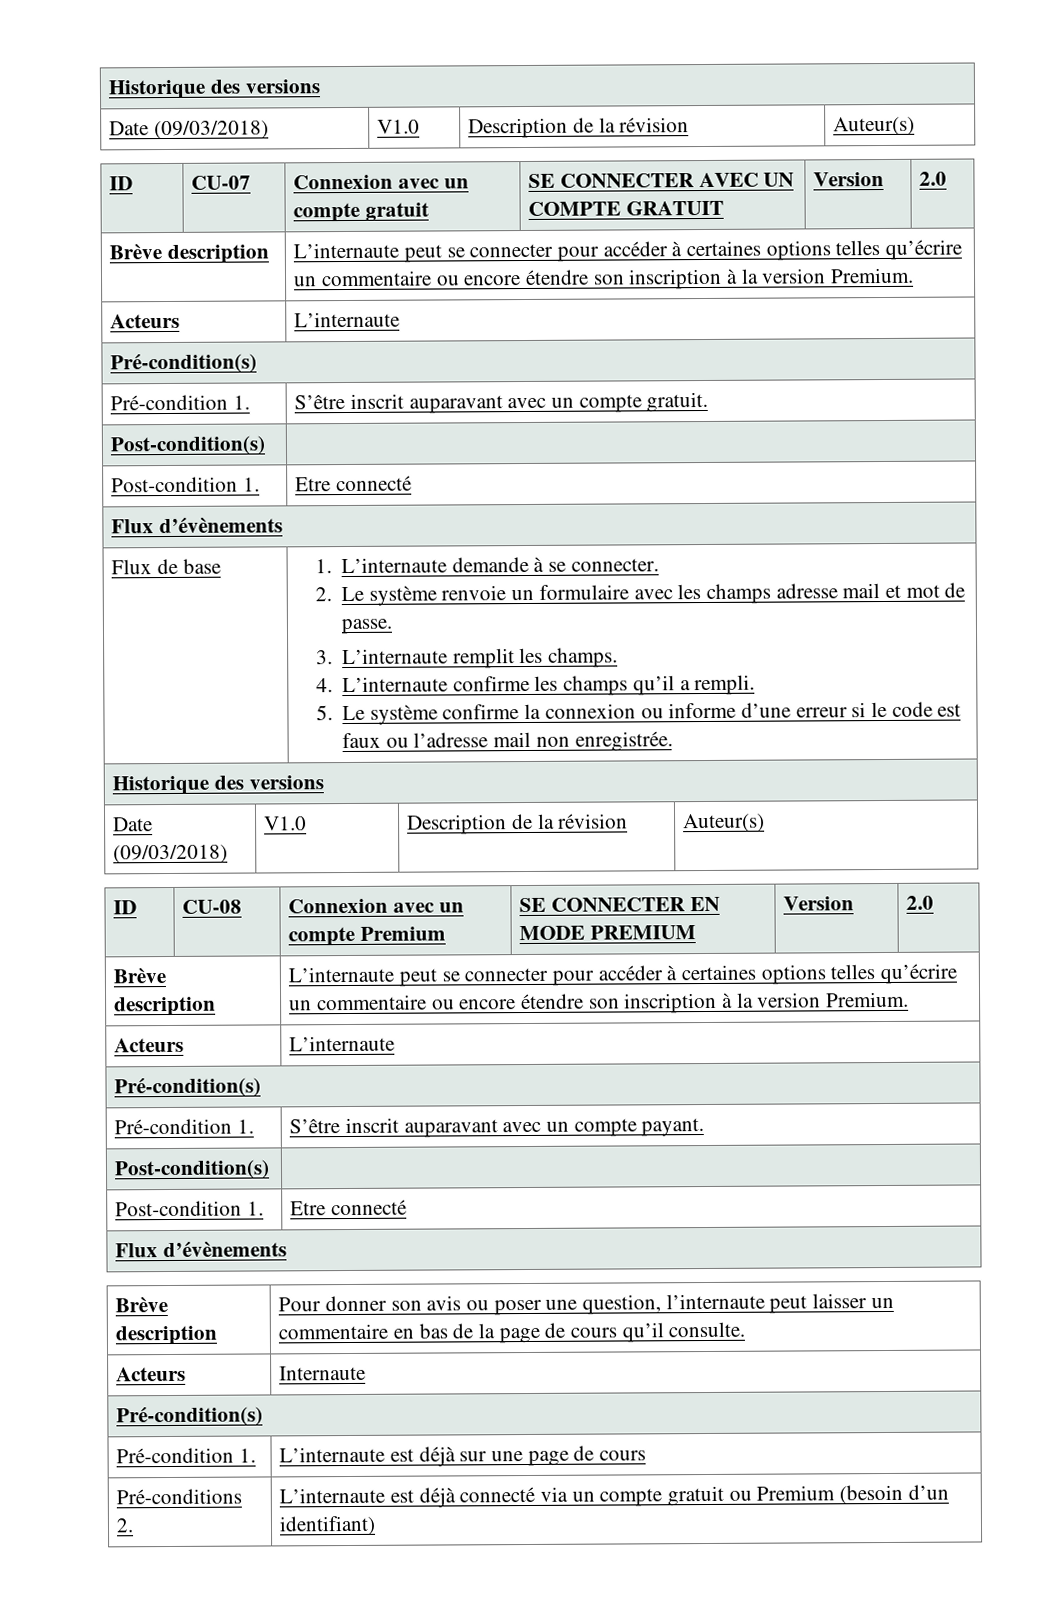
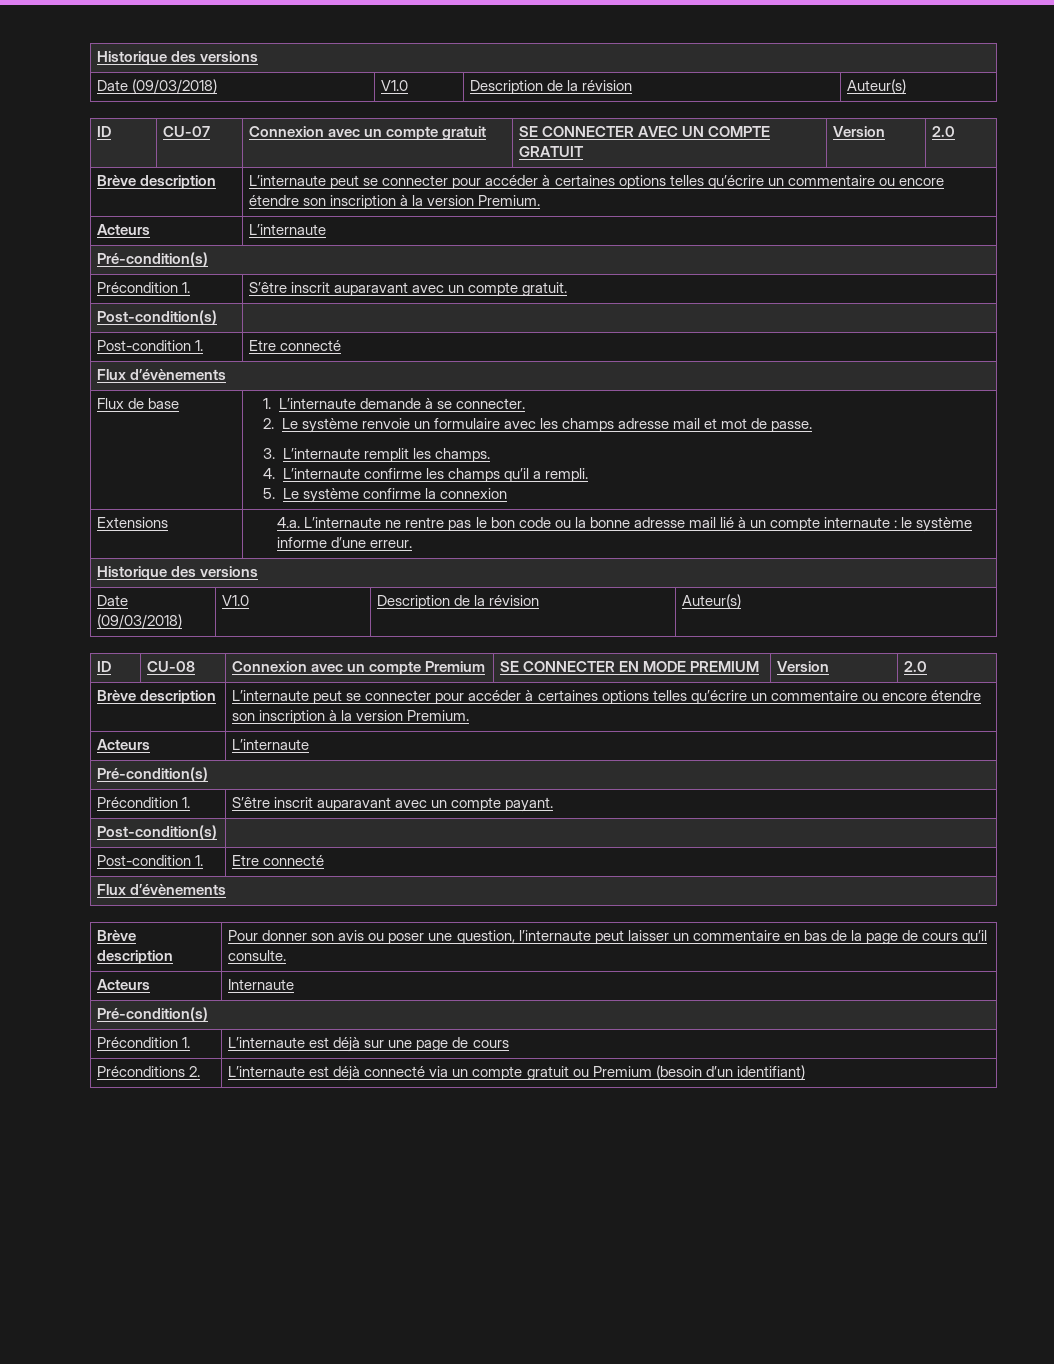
- Pré-condition 1. | S’être inscrit auparavant avec un compte gratuit.
+ Précondition 1. | S’être inscrit auparavant avec un compte gratuit.
- 5. Le système confirme la connexion ou informe d’une erreur si le code est faux ou l’adresse mail non enregistrée.
+ 5. Le système confirme la connexion
+ Extensions | 4.a. L’internaute ne rentre pas le bon code ou la bonne adresse mail lié à un compte internaute : le système informe d’une erreur.
- Pré-condition 1. | S’être inscrit auparavant avec un compte payant.
+ Précondition 1. | S’être inscrit auparavant avec un compte payant.
- Pré-condition 1. | L’internaute est déjà sur une page de cours
+ Précondition 1. | L’internaute est déjà sur une page de cours
- Pré-conditions 2. | L’internaute est déjà connecté via un compte gratuit ou Premium (besoin d’un identifiant)
+ Préconditions 2. | L’internaute est déjà connecté via un compte gratuit ou Premium (besoin d’un identifiant)

